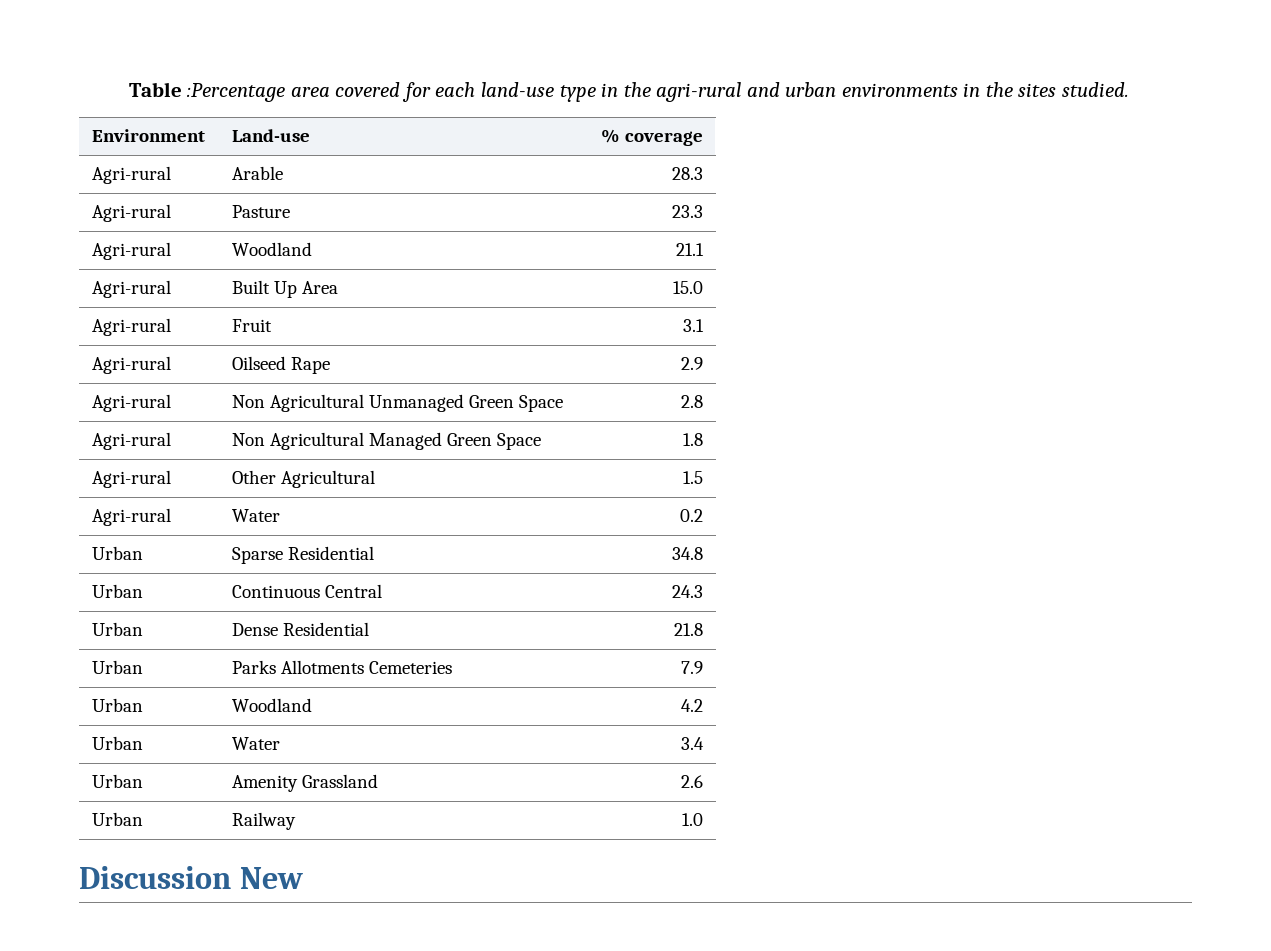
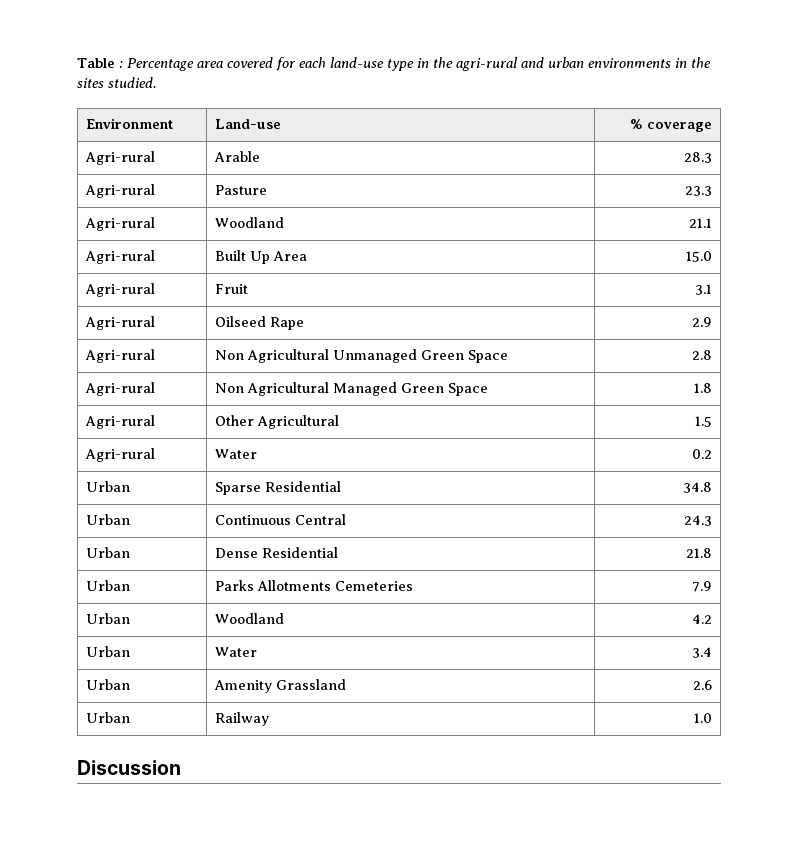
- Table :Percentage area covered for each land-use type in the agri-rural and urban environments in the sites studied.
+ Table : Percentage area covered for each land-use type in the agri-rural and urban environments in the sites studied.
- Discussion New
+ Discussion

